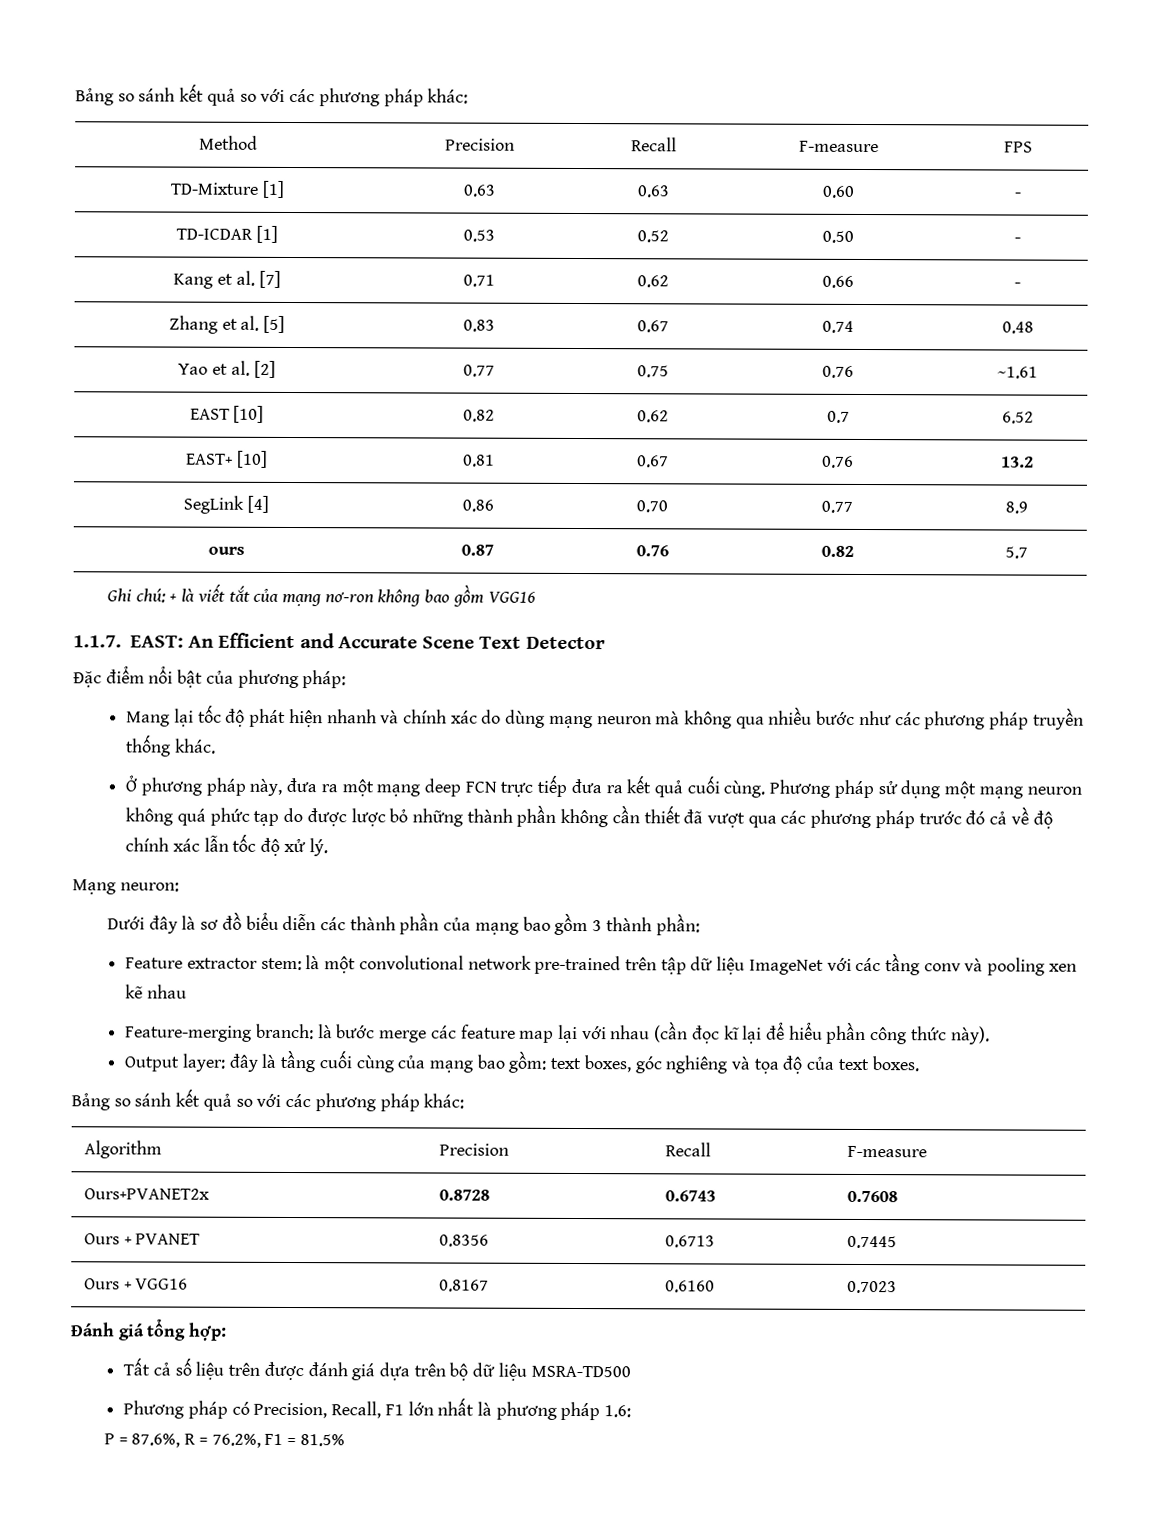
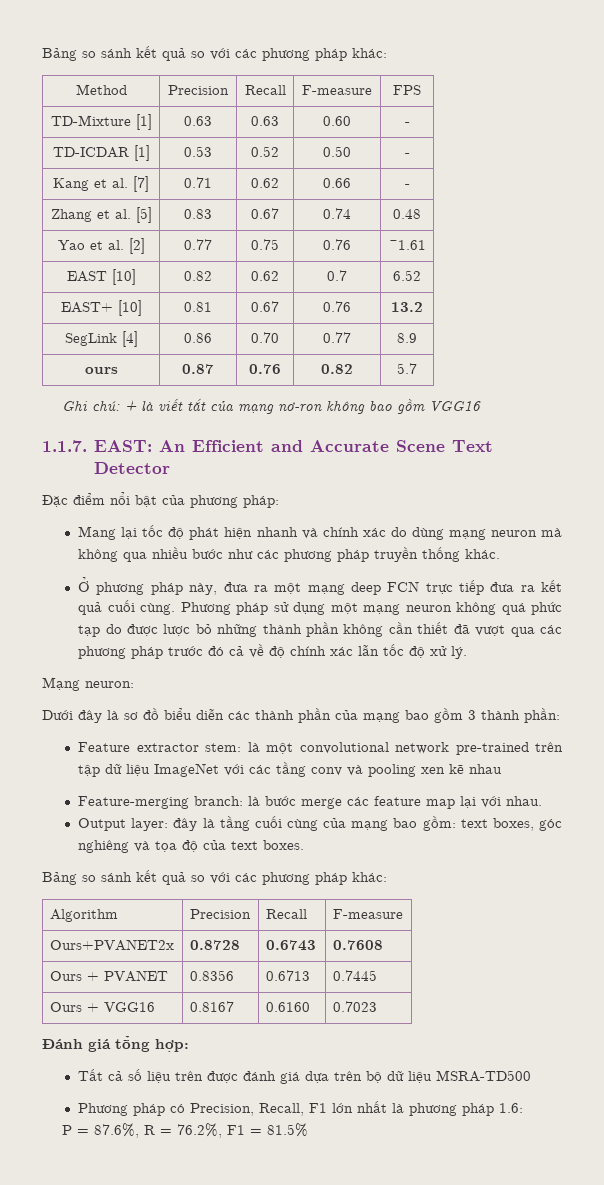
- Feature-merging branch: là bước merge các feature map lại với nhau (cần đọc kĩ lại để hiểu phần công thức này).
+ Feature-merging branch: là bước merge các feature map lại với nhau.

